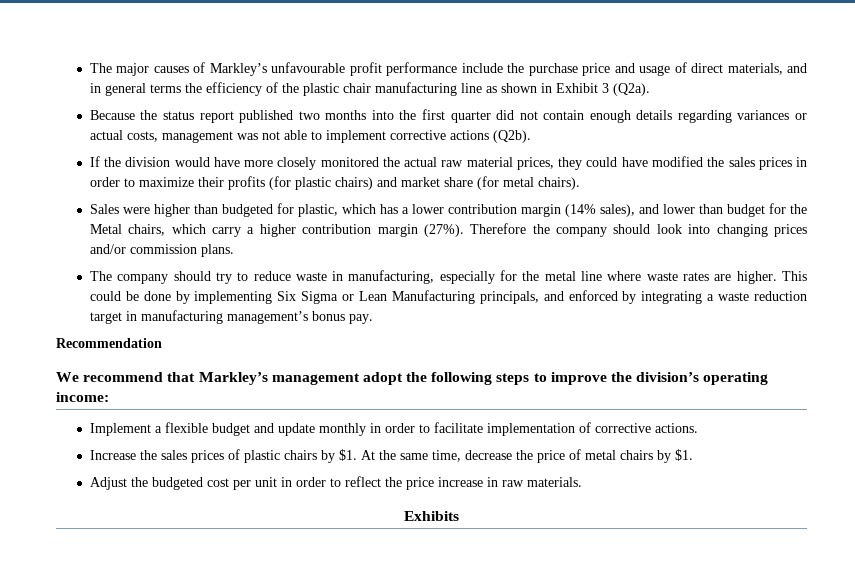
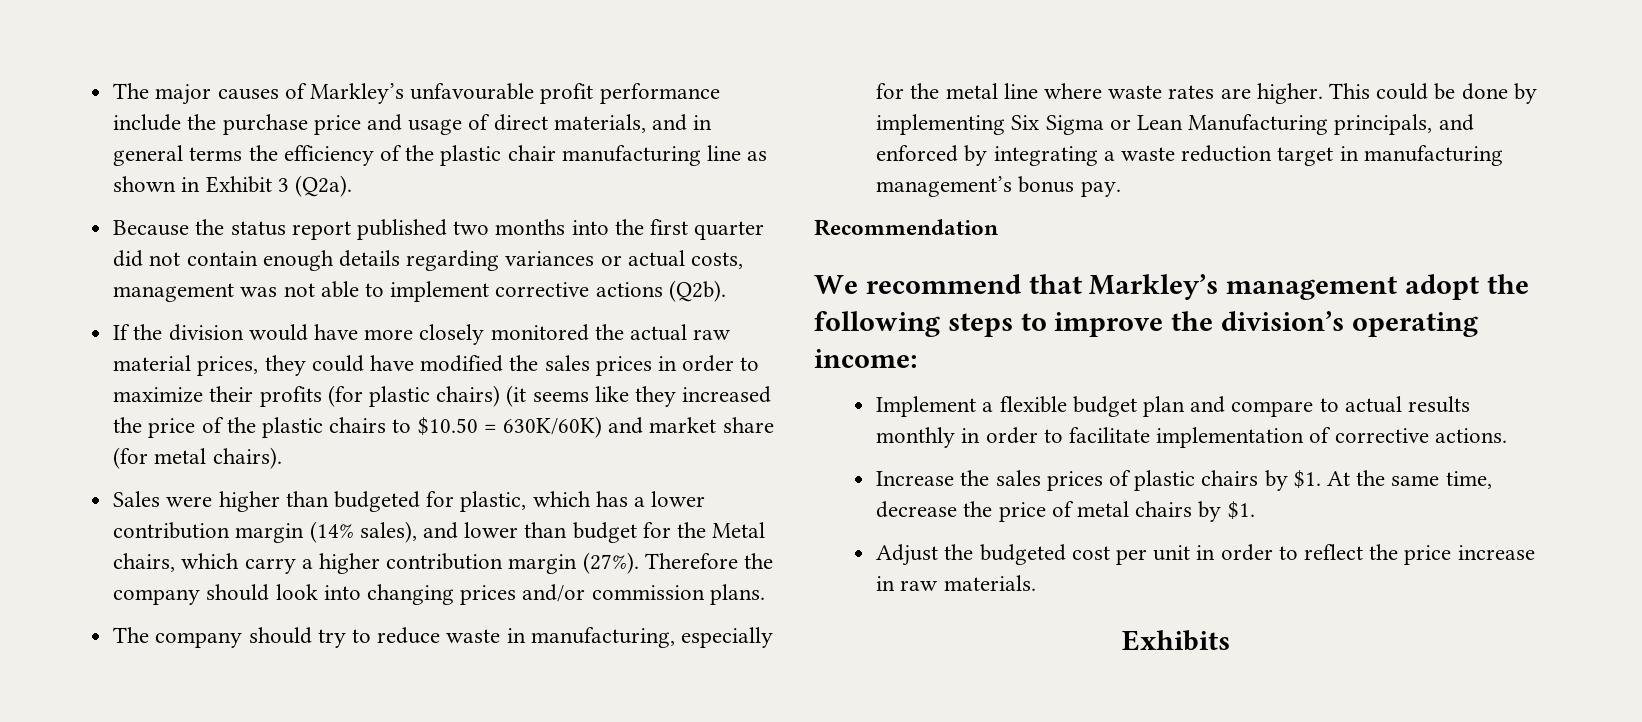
- If the division would have more closely monitored the actual raw material prices, they could have modified the sales prices in order to maximize their profits (for plastic chairs) and market share (for metal chairs).
+ If the division would have more closely monitored the actual raw material prices, they could have modified the sales prices in order to maximize their profits (for plastic chairs) (it seems like they increased the price of the plastic chairs to $10.50 = 630K/60K) and market share (for metal chairs).
- Implement a flexible budget and update monthly in order to facilitate implementation of corrective actions.
+ Implement a flexible budget plan and compare to actual results monthly in order to facilitate implementation of corrective actions.

